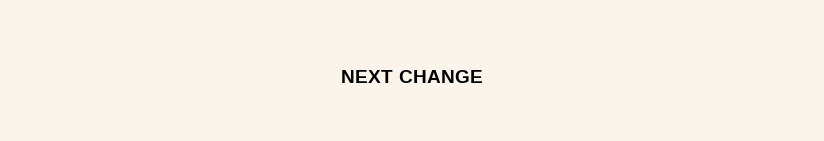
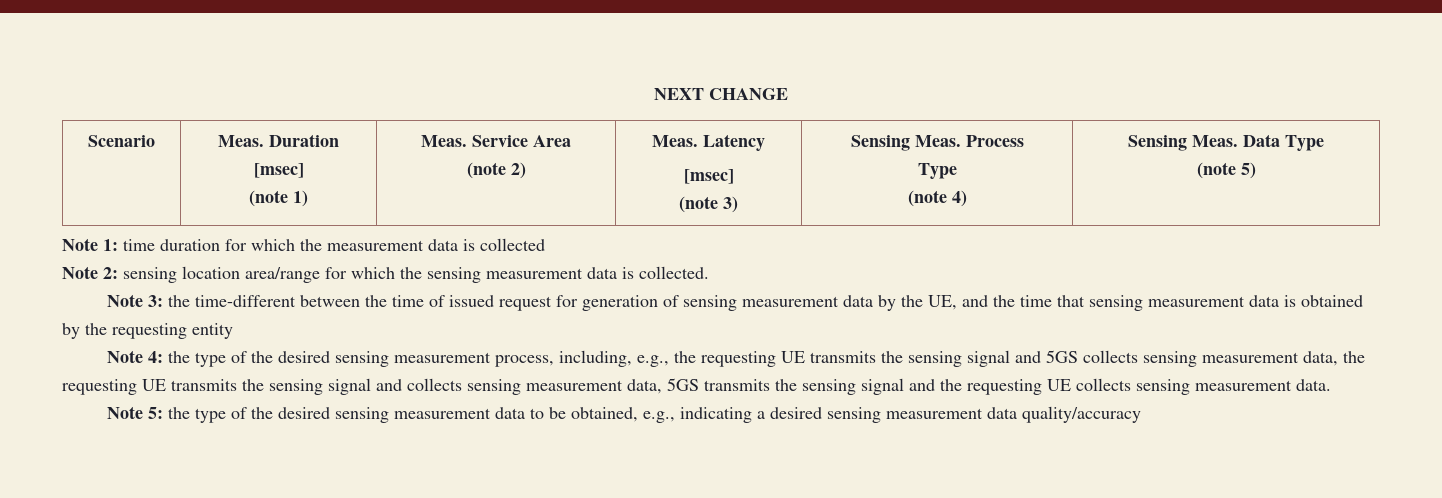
+ Scenario | Meas. Duration
+ [msec]
+ (note 1) | Meas. Service Area
+ (note 2) | Meas. Latency
+ [msec]
+ (note 3) | Sensing Meas. Process
+ Type
+ (note 4) | Sensing Meas. Data Type
+ (note 5)
+ Note 1: time duration for which the measurement data is collected
+ Note 2: sensing location area/range for which the sensing measurement data is collected.
+ Note 3: the time-different between the time of issued request for generation of sensing measurement data by the UE, and the time that sensing measurement data is obtained by the requesting entity
+ Note 4: the type of the desired sensing measurement process, including, e.g., the requesting UE transmits the sensing signal and 5GS collects sensing measurement data, the requesting UE transmits the sensing signal and collects sensing measurement data, 5GS transmits the sensing signal and the requesting UE collects sensing measurement data.
+ Note 5: the type of the desired sensing measurement data to be obtained, e.g., indicating a desired sensing measurement data quality/accuracy

